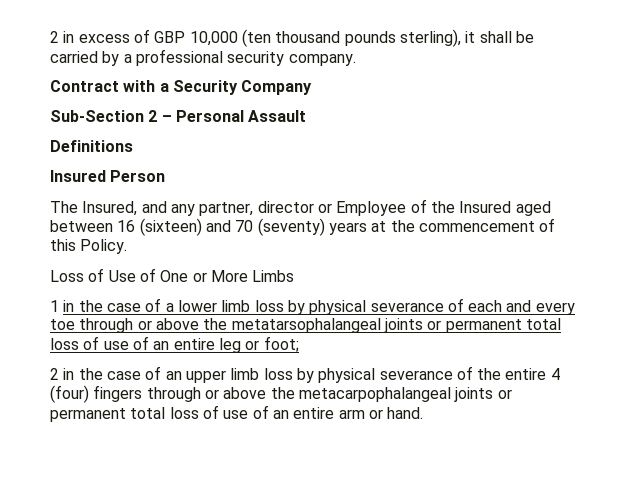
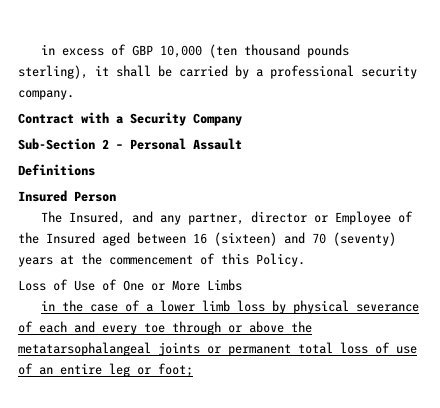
- 2 in excess of GBP 10,000 (ten thousand pounds sterling), it shall be carried by a professional security company.
+ in excess of GBP 10,000 (ten thousand pounds sterling), it shall be carried by a professional security company.
- 1 in the case of a lower limb loss by physical severance of each and every toe through or above the metatarsophalangeal joints or permanent total loss of use of an entire leg or foot;
+ in the case of a lower limb loss by physical severance of each and every toe through or above the metatarsophalangeal joints or permanent total loss of use of an entire leg or foot;
- 2 in the case of an upper limb loss by physical severance of the entire 4 (four) fingers through or above the metacarpophalangeal joints or permanent total loss of use of an entire arm or hand.

